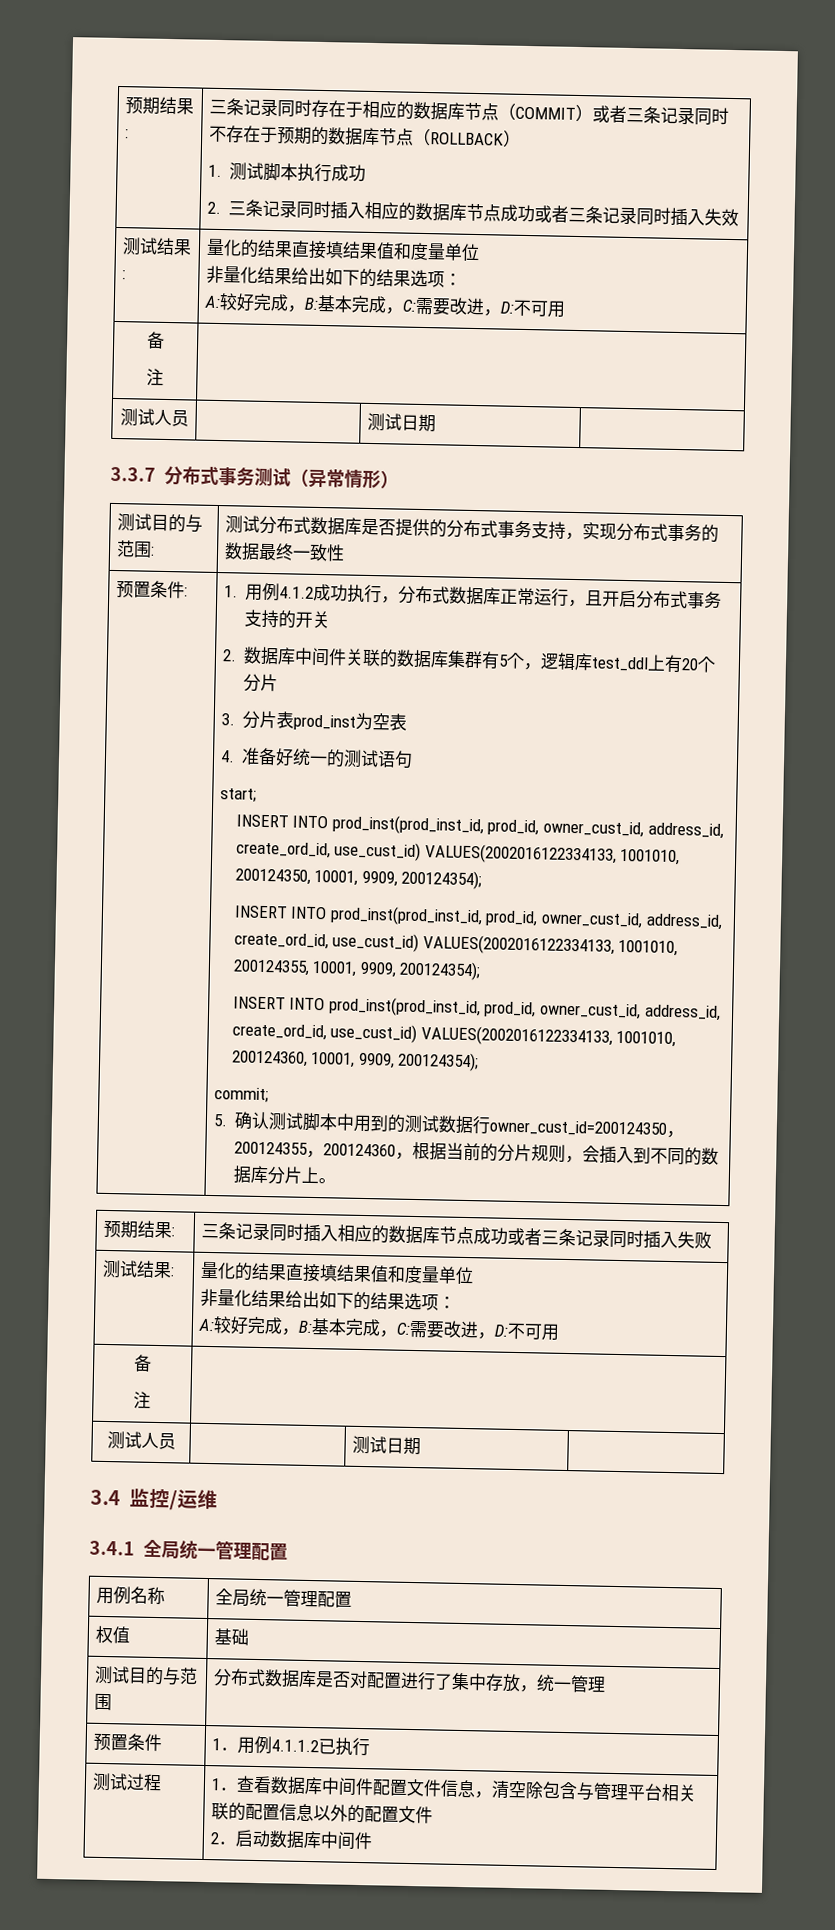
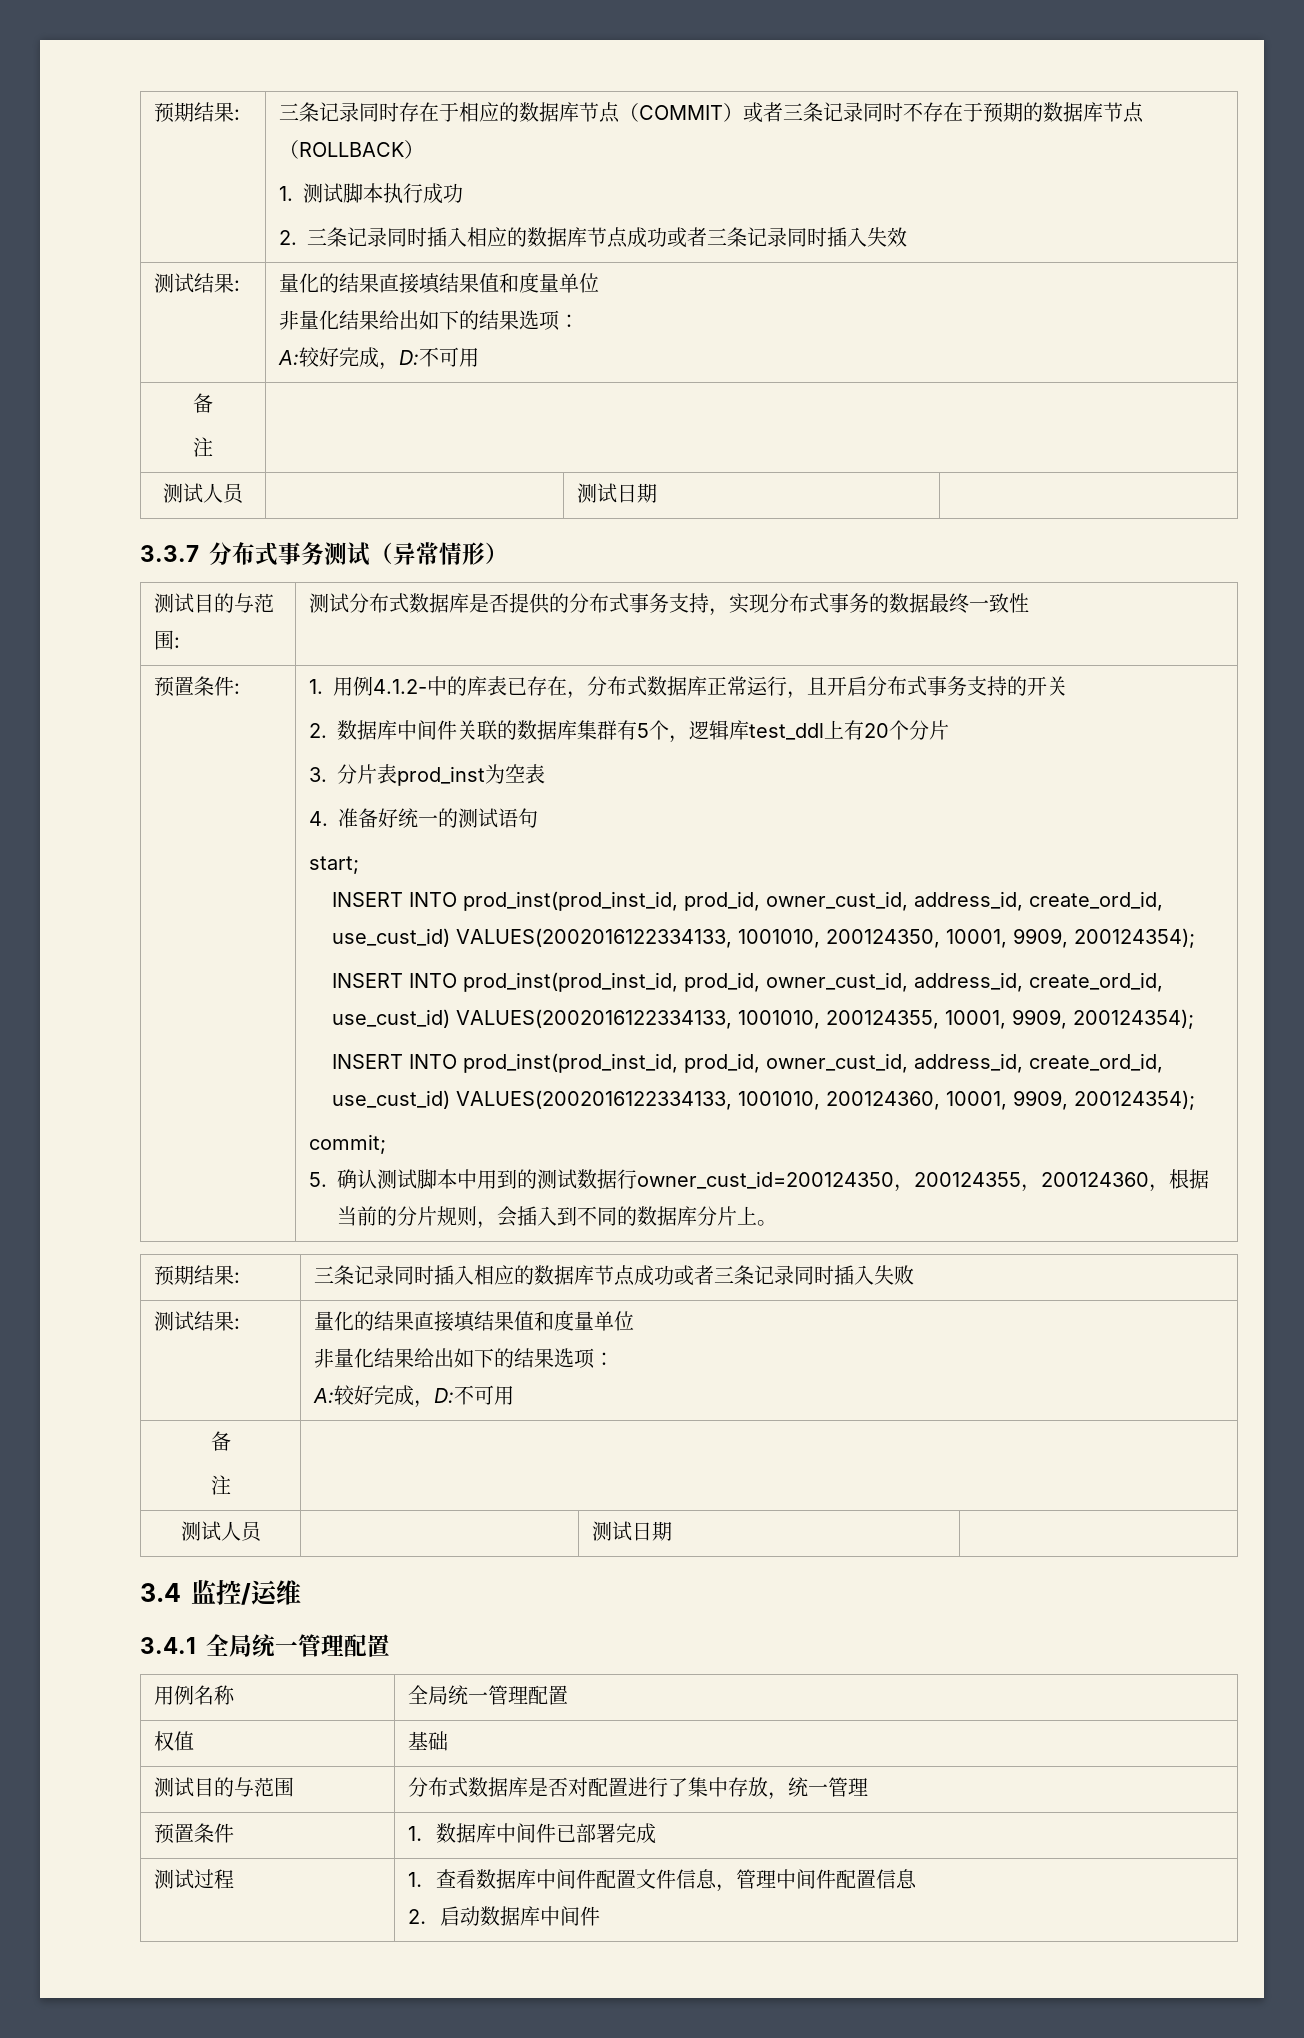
  2.三条记录同时插入相应的数据库节点成功或者三条记录同时插入失效
  测试结果: | 量化的结果直接填结果值和度量单位
  非量化结果给出如下的结果选项：
- A:较好完成，B:基本完成，C:需要改进，D:不可用
+ A:较好完成，D:不可用
- 1.用例4.1.2成功执行，分布式数据库正常运行，且开启分布式事务支持的开关
+ 1.用例4.1.2-中的库表已存在，分布式数据库正常运行，且开启分布式事务支持的开关
  预期结果: | 三条记录同时插入相应的数据库节点成功或者三条记录同时插入失败
  测试结果: | 量化的结果直接填结果值和度量单位
  非量化结果给出如下的结果选项：
- A:较好完成，B:基本完成，C:需要改进，D:不可用
+ A:较好完成，D:不可用
- 预置条件 | 1．用例4.1.1.2已执行
+ 预置条件 | 1．数据库中间件已部署完成
- 测试过程 | 1．查看数据库中间件配置文件信息，清空除包含与管理平台相关联的配置信息以外的配置文件
+ 测试过程 | 1．查看数据库中间件配置文件信息，管理中间件配置信息

